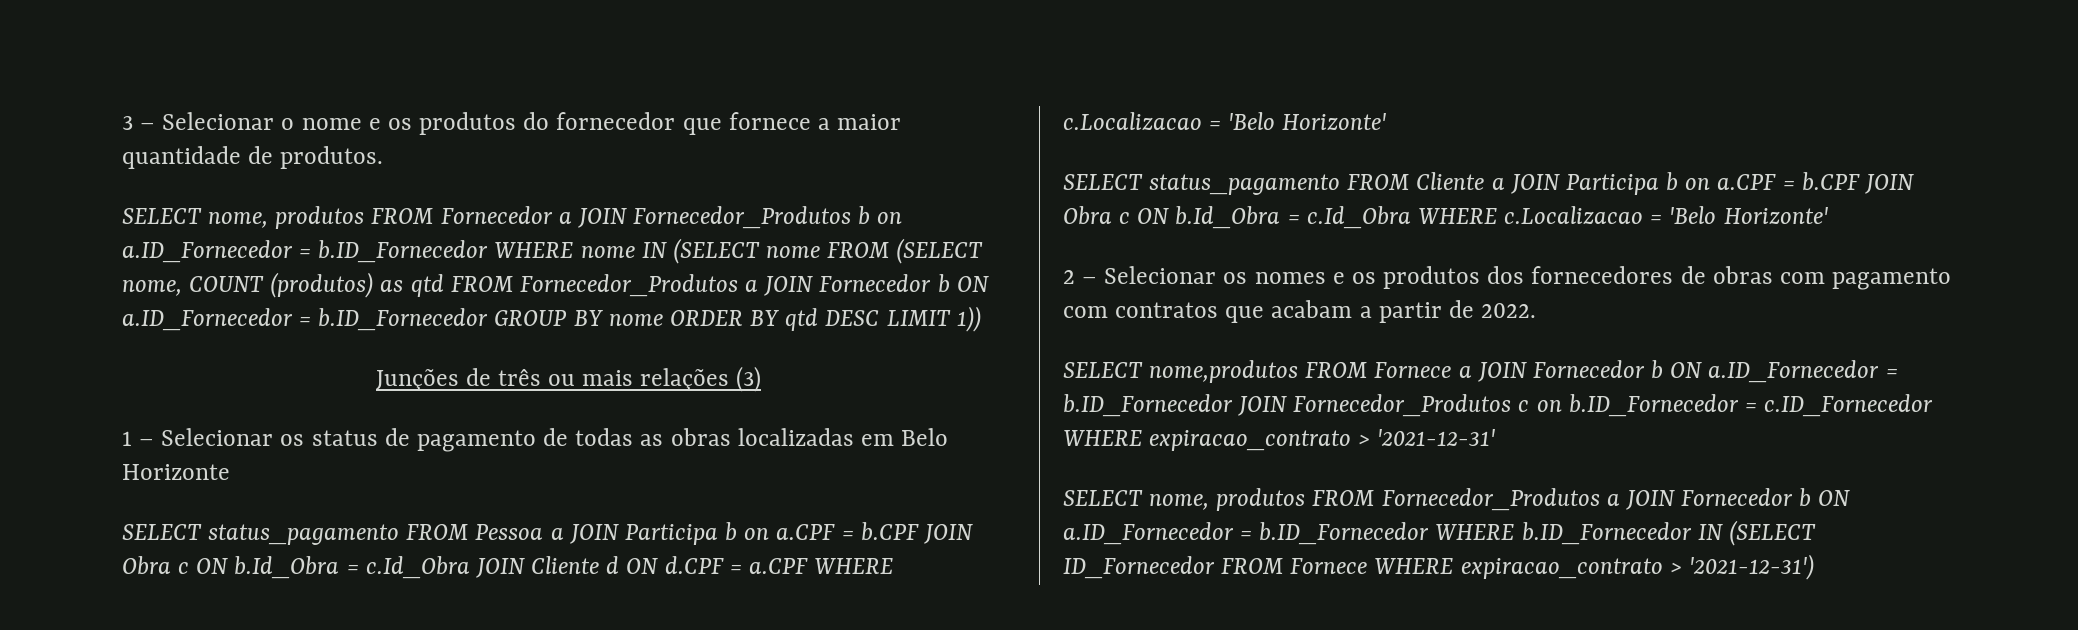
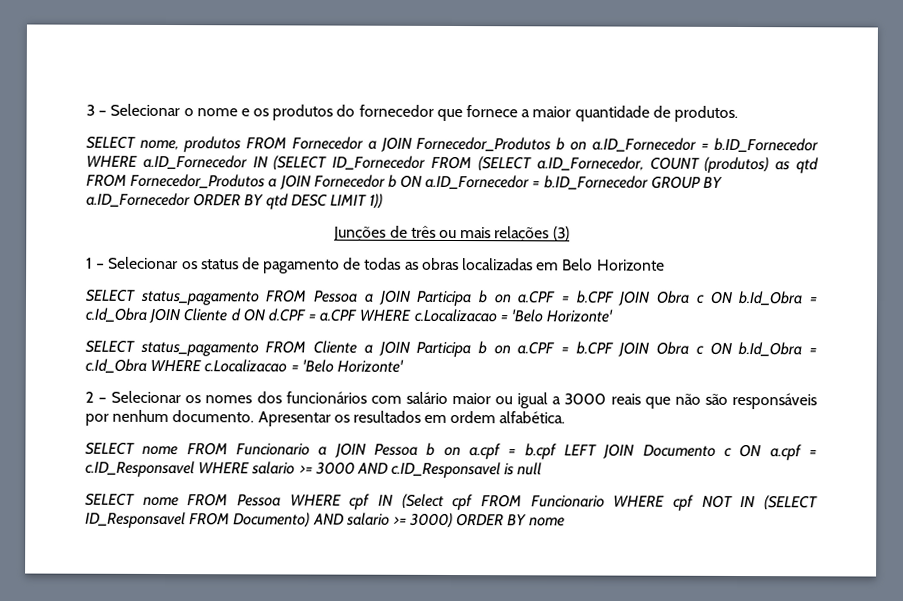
- SELECT nome, produtos FROM Fornecedor a JOIN Fornecedor_Produtos b on a.ID_Fornecedor = b.ID_Fornecedor WHERE nome IN (SELECT nome FROM (SELECT nome, COUNT (produtos) as qtd FROM Fornecedor_Produtos a JOIN Fornecedor b ON a.ID_Fornecedor = b.ID_Fornecedor GROUP BY nome ORDER BY qtd DESC LIMIT 1))
+ SELECT nome, produtos FROM Fornecedor a JOIN Fornecedor_Produtos b on a.ID_Fornecedor = b.ID_Fornecedor WHERE a.ID_Fornecedor IN (SELECT ID_Fornecedor FROM (SELECT a.ID_Fornecedor, COUNT (produtos) as qtd FROM Fornecedor_Produtos a JOIN Fornecedor b ON a.ID_Fornecedor = b.ID_Fornecedor GROUP BY a.ID_Fornecedor ORDER BY qtd DESC LIMIT 1))
- 2 – Selecionar os nomes e os produtos dos fornecedores de obras com pagamento com contratos que acabam a partir de 2022.
- SELECT nome,produtos FROM Fornece a JOIN Fornecedor b ON a.ID_Fornecedor = b.ID_Fornecedor JOIN Fornecedor_Produtos c on b.ID_Fornecedor = c.ID_Fornecedor WHERE expiracao_contrato > '2021-12-31'
- SELECT nome, produtos FROM Fornecedor_Produtos a JOIN Fornecedor b ON a.ID_Fornecedor = b.ID_Fornecedor WHERE b.ID_Fornecedor IN (SELECT ID_Fornecedor FROM Fornece WHERE expiracao_contrato > '2021-12-31')
+ 2 – Selecionar os nomes dos funcionários com salário maior ou igual a 3000 reais que não são responsáveis por nenhum documento. Apresentar os resultados em ordem alfabética.
+ SELECT nome FROM Funcionario a JOIN Pessoa b on a.cpf = b.cpf LEFT JOIN Documento c ON a.cpf = c.ID_Responsavel WHERE salario >= 3000 AND c.ID_Responsavel is null
+ SELECT nome FROM Pessoa WHERE cpf IN (Select cpf FROM Funcionario WHERE cpf NOT IN (SELECT ID_Responsavel FROM Documento) AND salario >= 3000) ORDER BY nome

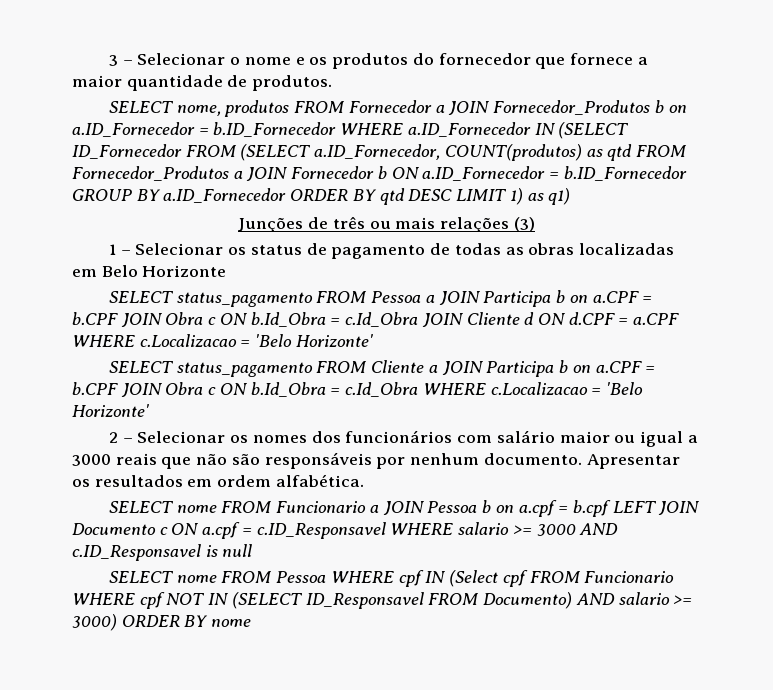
- SELECT nome, produtos FROM Fornecedor a JOIN Fornecedor_Produtos b on a.ID_Fornecedor = b.ID_Fornecedor WHERE a.ID_Fornecedor IN (SELECT ID_Fornecedor FROM (SELECT a.ID_Fornecedor, COUNT (produtos) as qtd FROM Fornecedor_Produtos a JOIN Fornecedor b ON a.ID_Fornecedor = b.ID_Fornecedor GROUP BY a.ID_Fornecedor ORDER BY qtd DESC LIMIT 1))
+ SELECT nome, produtos FROM Fornecedor a JOIN Fornecedor_Produtos b on a.ID_Fornecedor = b.ID_Fornecedor WHERE a.ID_Fornecedor IN (SELECT ID_Fornecedor FROM (SELECT a.ID_Fornecedor, COUNT(produtos) as qtd FROM Fornecedor_Produtos a JOIN Fornecedor b ON a.ID_Fornecedor = b.ID_Fornecedor GROUP BY a.ID_Fornecedor ORDER BY qtd DESC LIMIT 1) as q1)

